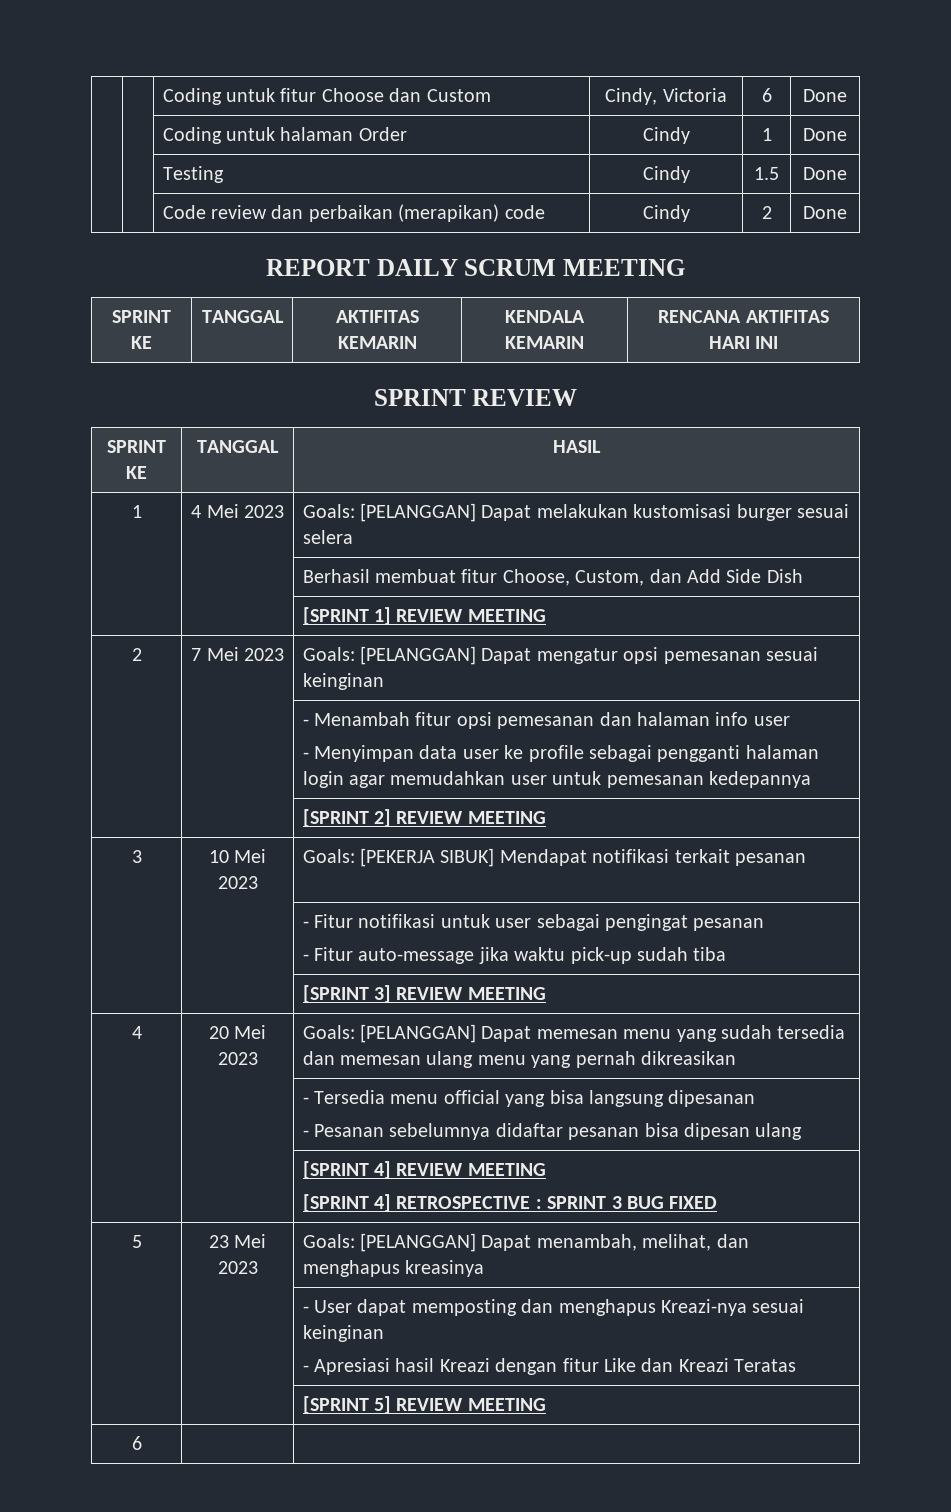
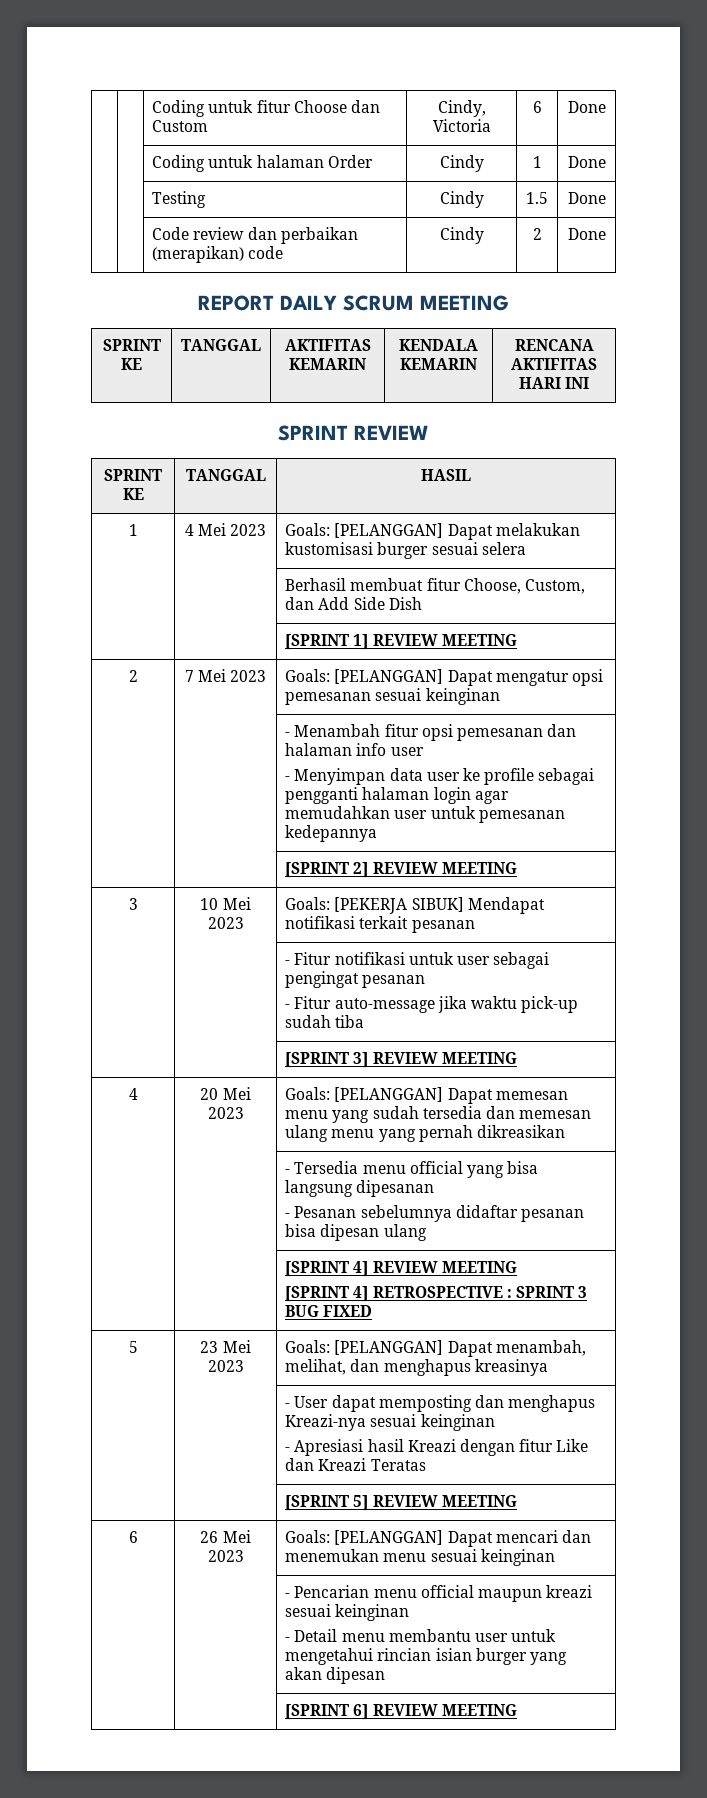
- 6 | |
+ 6 | 26 Mei 2023 | Goals: [PELANGGAN] Dapat mencari dan menemukan menu sesuai keinginan
+ | | - Pencarian menu official maupun kreazi sesuai keinginan
+ - Detail menu membantu user untuk mengetahui rincian isian burger yang akan dipesan
+ | | [SPRINT 6] REVIEW MEETING

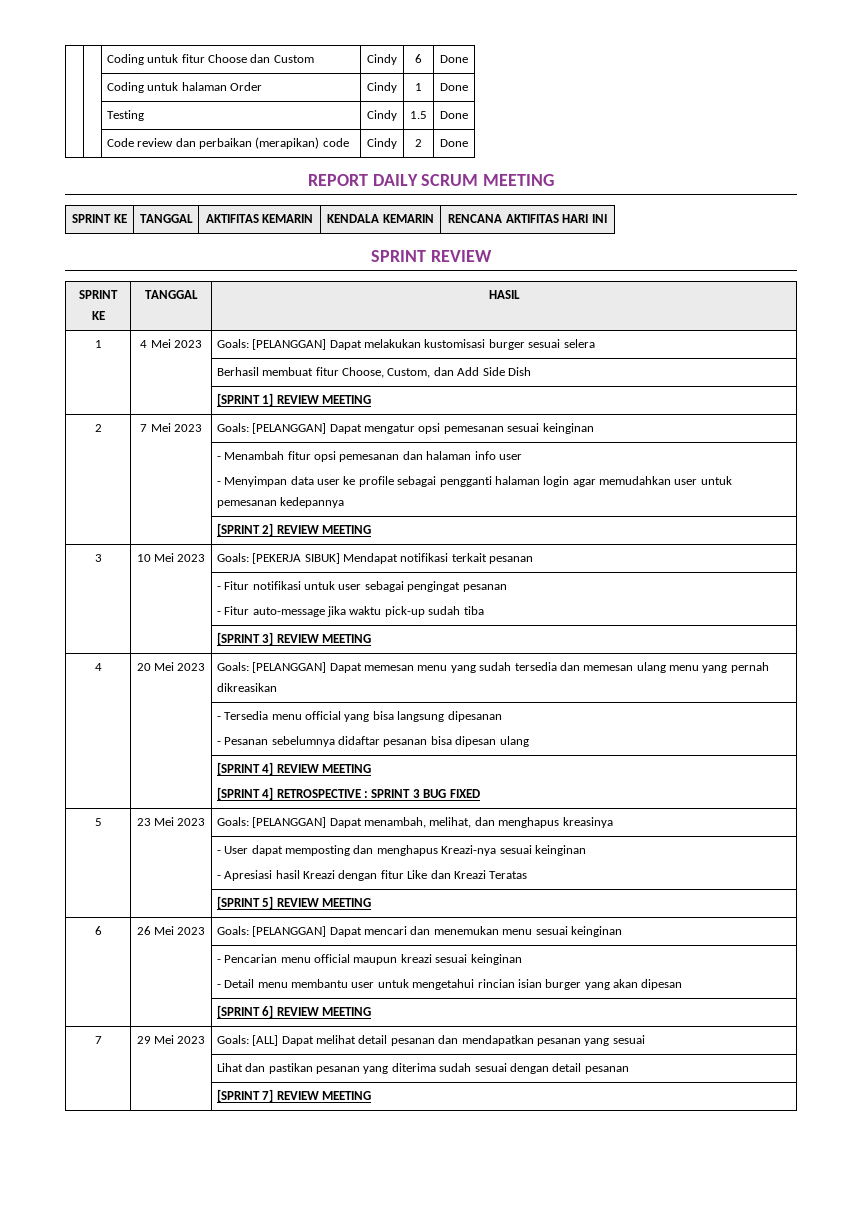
- | | Coding untuk fitur Choose dan Custom | Cindy, Victoria | 6 | Done
+ | | Coding untuk fitur Choose dan Custom | Cindy | 6 | Done
+ 7 | 29 Mei 2023 | Goals: [ALL] Dapat melihat detail pesanan dan mendapatkan pesanan yang sesuai
+ | | Lihat dan pastikan pesanan yang diterima sudah sesuai dengan detail pesanan
+ | | [SPRINT 7] REVIEW MEETING

